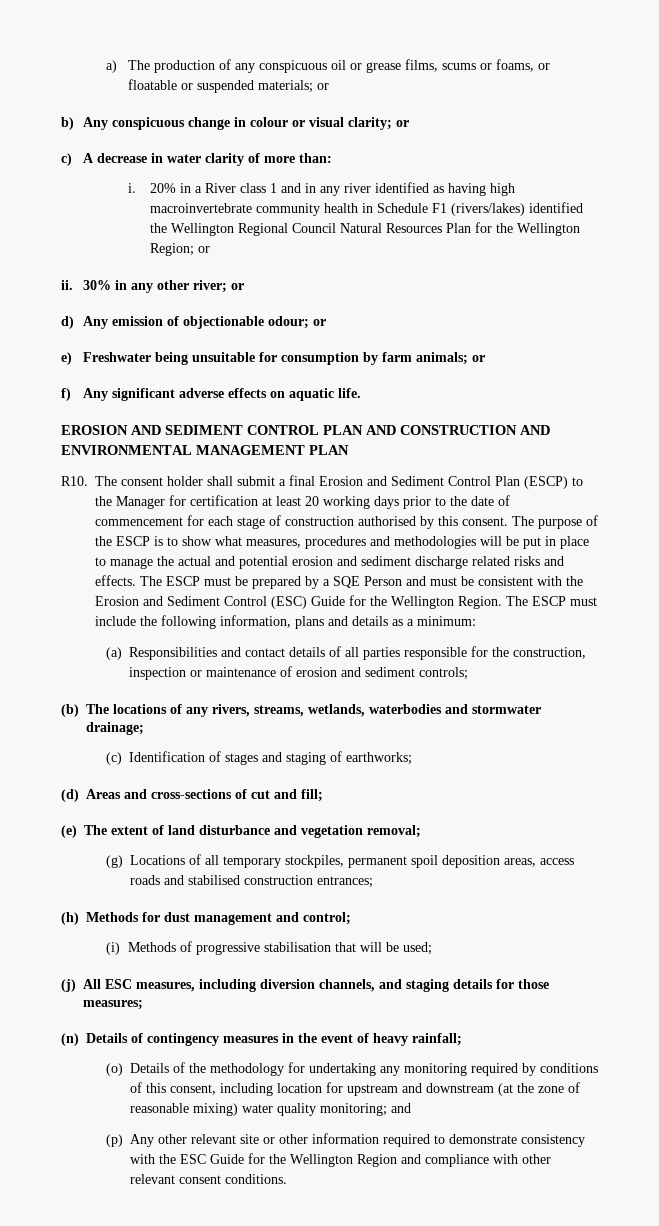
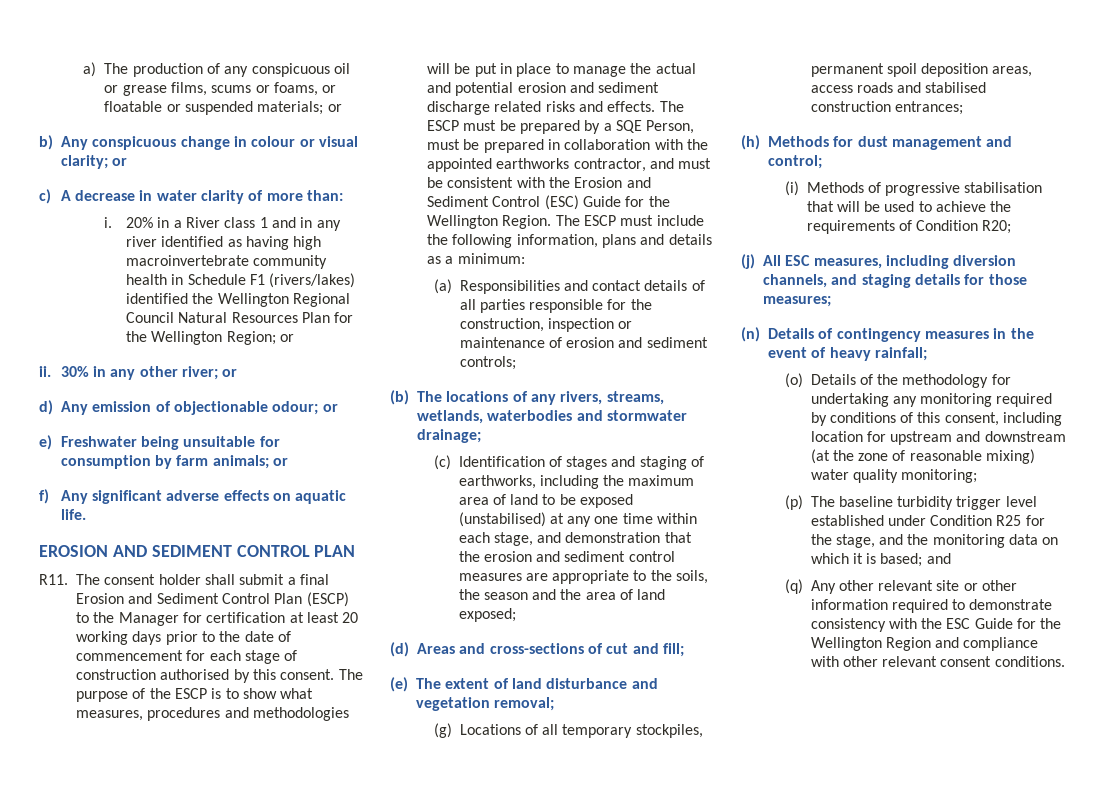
- EROSION AND SEDIMENT CONTROL PLAN AND CONSTRUCTION AND ENVIRONMENTAL MANAGEMENT PLAN
- R10. The consent holder shall submit a final Erosion and Sediment Control Plan (ESCP) to the Manager for certification at least 20 working days prior to the date of commencement for each stage of construction authorised by this consent.
+ EROSION AND SEDIMENT CONTROL PLAN
+ R11. The consent holder shall submit a final Erosion and Sediment Control Plan (ESCP) to the Manager for certification at least 20 working days prior to the date of commencement for each stage of construction authorised by this consent.
- The ESCP must be prepared by a SQE Person and must be consistent with the Erosion and Sediment Control (ESC) Guide for the Wellington Region.
+ The ESCP must be prepared by a SQE Person, must be prepared in collaboration with the appointed earthworks contractor, and must be consistent with the Erosion and Sediment Control (ESC) Guide for the Wellington Region.
- (c) Identification of stages and staging of earthworks;
+ (c) Identification of stages and staging of earthworks, including the maximum area of land to be exposed (unstabilised) at any one time within each stage, and demonstration that the erosion and sediment control measures are appropriate to the soils, the season and the area of land exposed;
- (i) Methods of progressive stabilisation that will be used;
+ (i) Methods of progressive stabilisation that will be used to achieve the requirements of Condition R20;
- (o) Details of the methodology for undertaking any monitoring required by conditions of this consent, including location for upstream and downstream (at the zone of reasonable mixing) water quality monitoring; and
+ (o) Details of the methodology for undertaking any monitoring required by conditions of this consent, including location for upstream and downstream (at the zone of reasonable mixing) water quality monitoring;
+ (p) The baseline turbidity trigger level established under Condition R25 for the stage, and the monitoring data on which it is based; and
- (p) Any other relevant site or other information required to demonstrate consistency with the ESC Guide for the Wellington Region and compliance with other relevant consent conditions.
+ (q) Any other relevant site or other information required to demonstrate consistency with the ESC Guide for the Wellington Region and compliance with other relevant consent conditions.

